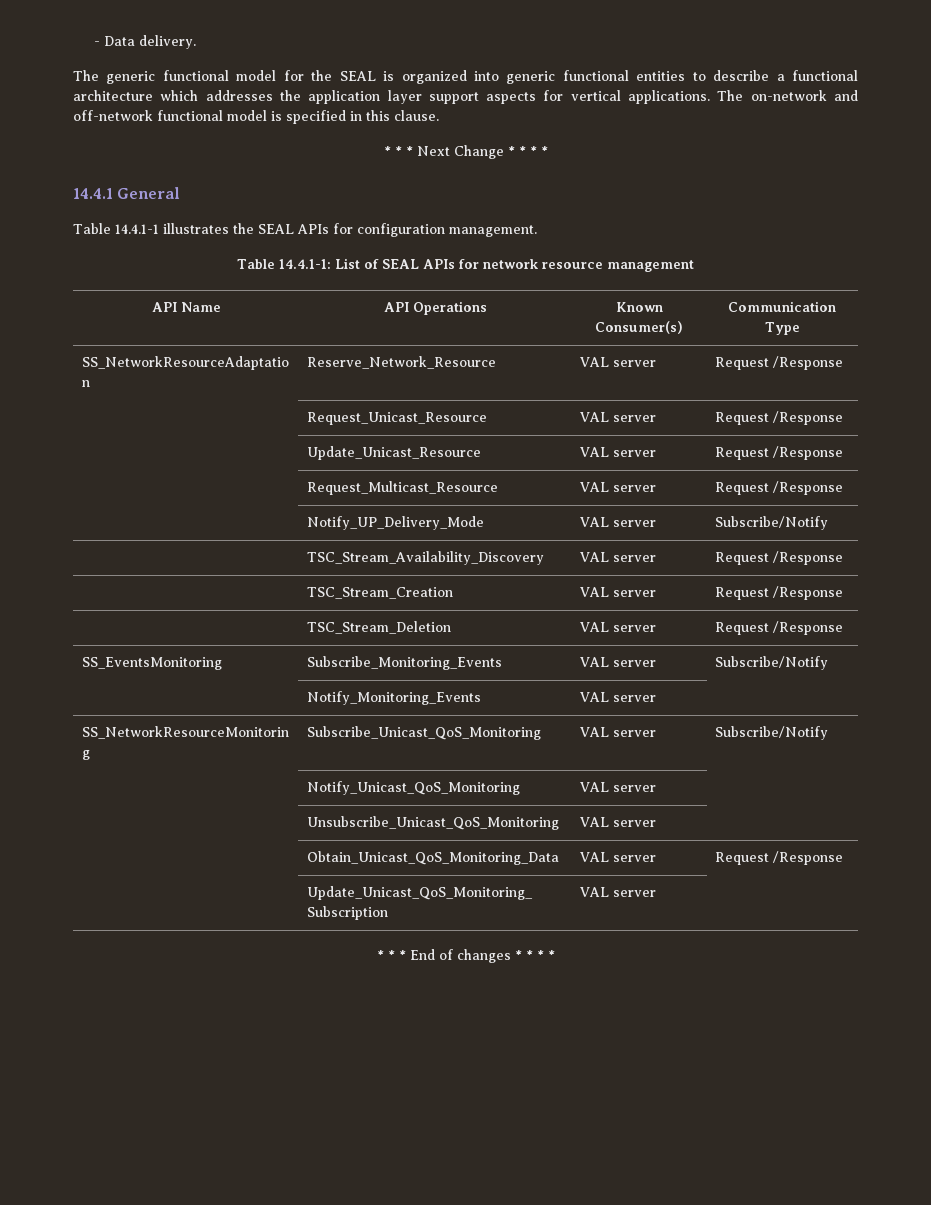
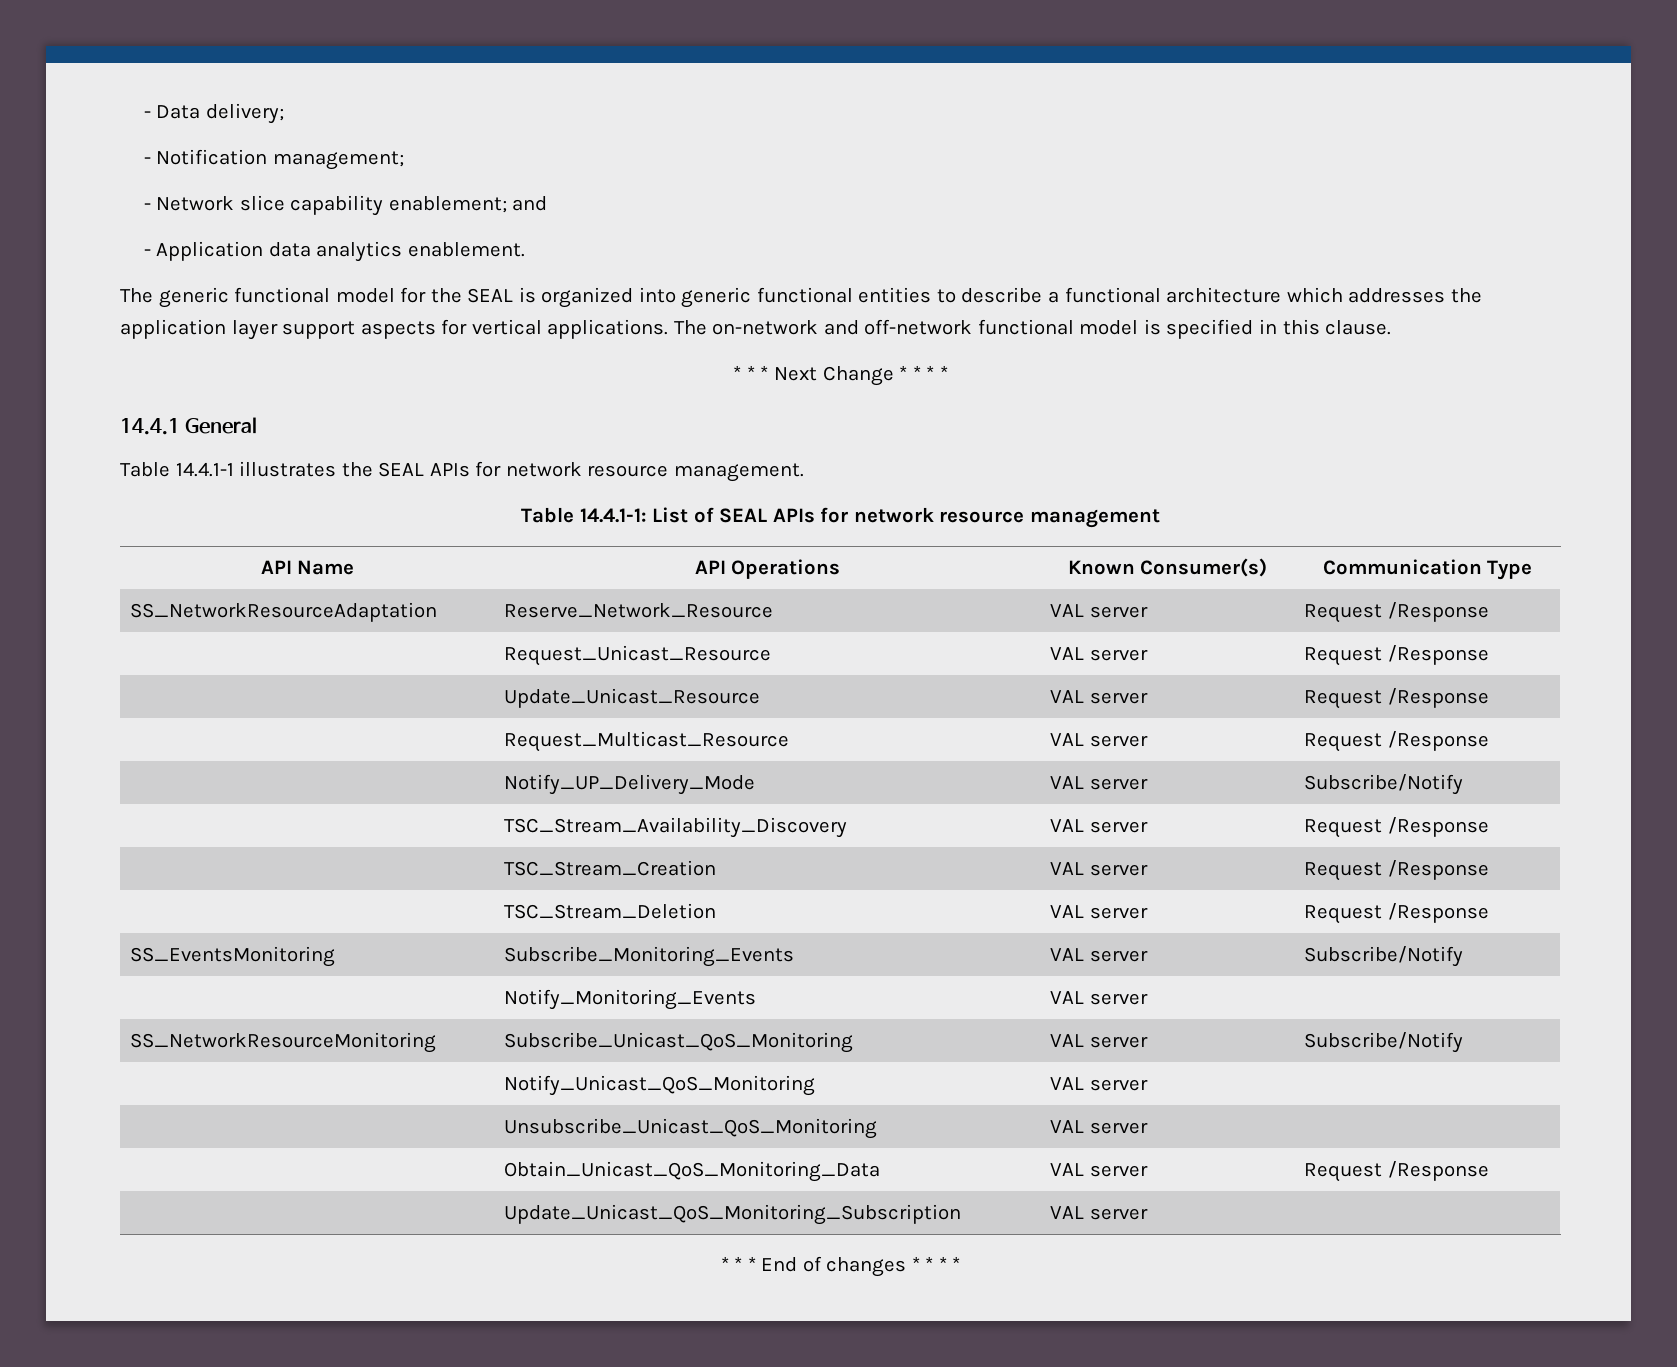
- - Data delivery.
+ - Data delivery;
+ - Notification management;
+ - Network slice capability enablement; and
+ - Application data analytics enablement.
- Table 14.4.1-1 illustrates the SEAL APIs for configuration management.
+ Table 14.4.1-1 illustrates the SEAL APIs for network resource management.

